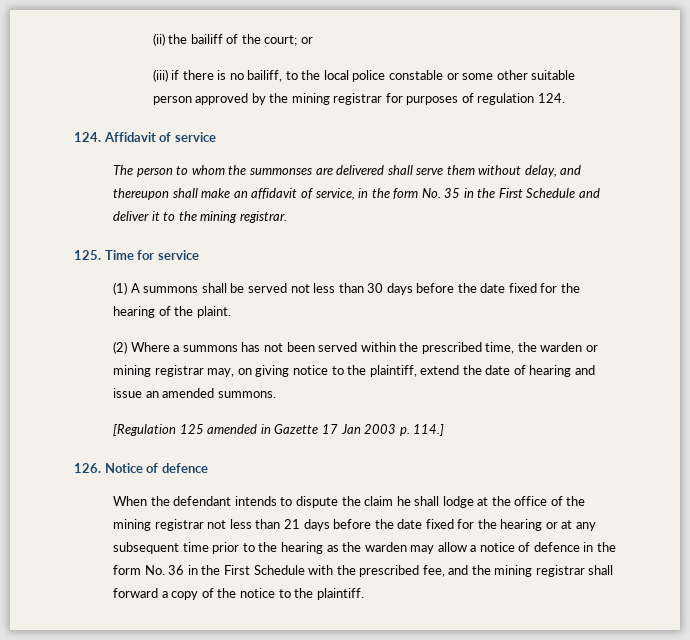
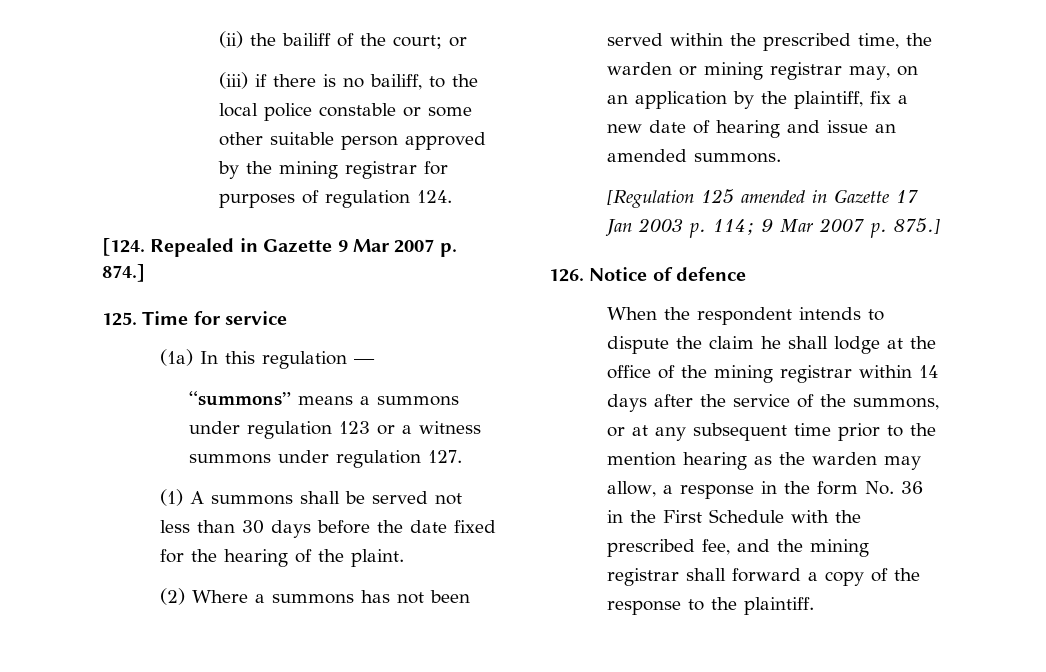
- 124. Affidavit of service
- The person to whom the summonses are delivered shall serve them without delay, and thereupon shall make an affidavit of service, in the form No. 35 in the First Schedule and deliver it to the mining registrar.
+ [124. Repealed in Gazette 9 Mar 2007 p. 874.]
  125. Time for service
+ (1a) In this regulation —
+ “summons” means a summons under regulation 123 or a witness summons under regulation 127.
- (2) Where a summons has not been served within the prescribed time, the warden or mining registrar may, on giving notice to the plaintiff, extend the date of hearing and issue an amended summons.
+ (2) Where a summons has not been served within the prescribed time, the warden or mining registrar may, on an application by the plaintiff, fix a new date of hearing and issue an amended summons.
- [Regulation 125 amended in Gazette 17 Jan 2003 p. 114.]
+ [Regulation 125 amended in Gazette 17 Jan 2003 p. 114; 9 Mar 2007 p. 875.]
- When the defendant intends to dispute the claim he shall lodge at the office of the mining registrar not less than 21 days before the date fixed for the hearing or at any subsequent time prior to the hearing as the warden may allow a notice of defence in the form No. 36 in the First Schedule with the prescribed fee, and the mining registrar shall forward a copy of the notice to the plaintiff.
+ When the respondent intends to dispute the claim he shall lodge at the office of the mining registrar within 14 days after the service of the summons, or at any subsequent time prior to the mention hearing as the warden may allow, a response in the form No. 36 in the First Schedule with the prescribed fee, and the mining registrar shall forward a copy of the response to the plaintiff.

